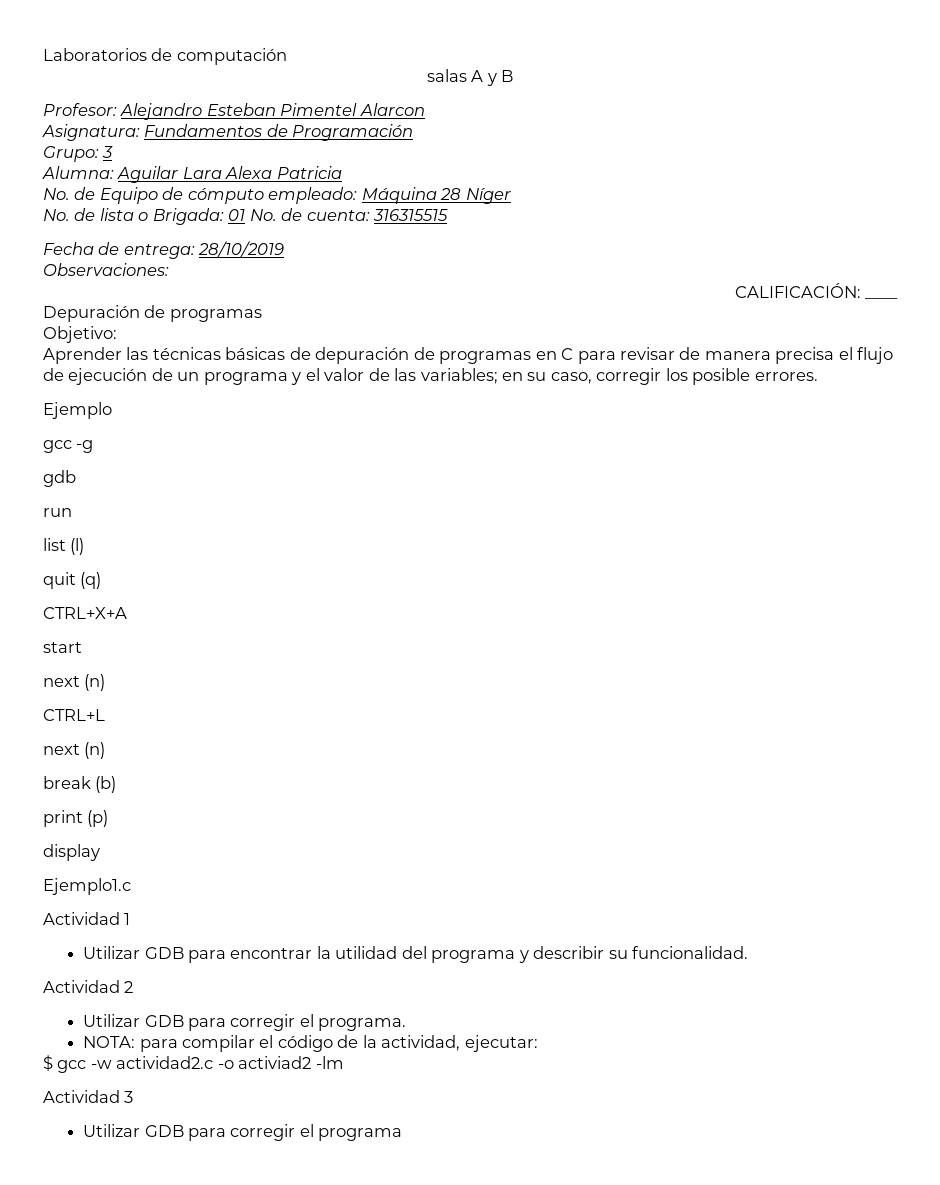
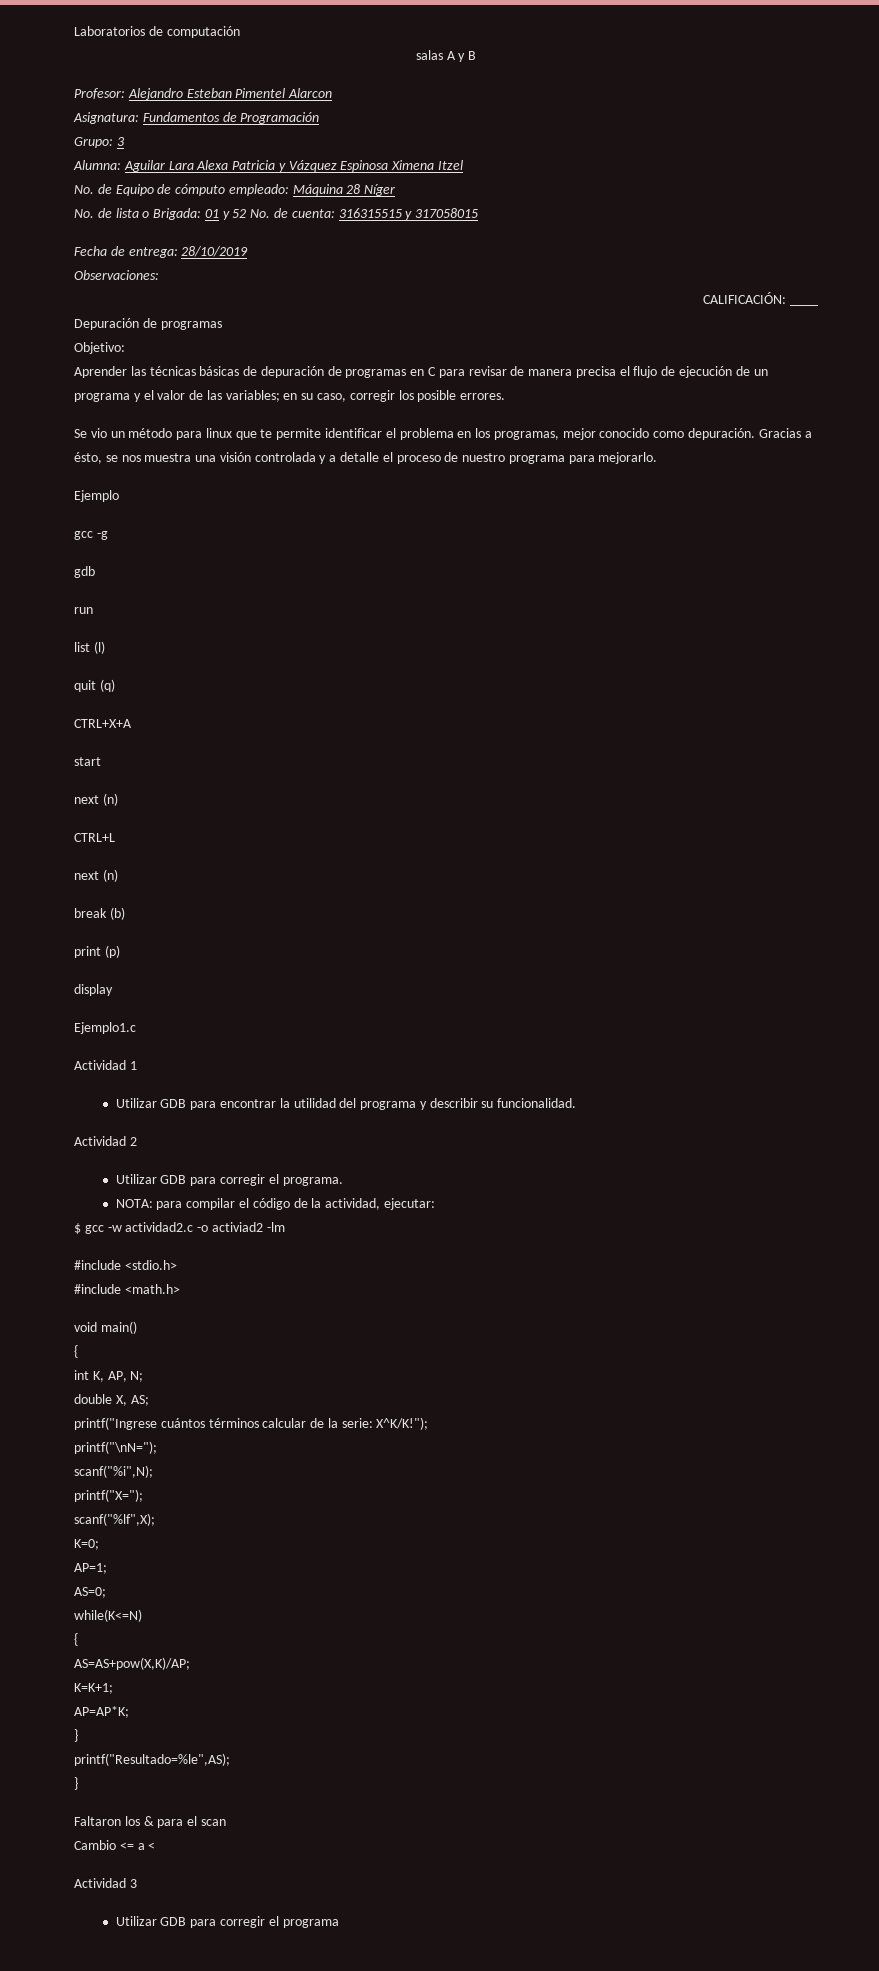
- Alumna: Aguilar Lara Alexa Patricia
+ Alumna: Aguilar Lara Alexa Patricia y Vázquez Espinosa Ximena Itzel
- No. de lista o Brigada: 01 No. de cuenta: 316315515
+ No. de lista o Brigada: 01 y 52 No. de cuenta: 316315515 y 317058015
+ Se vio un método para linux que te permite identificar el problema en los programas, mejor conocido como depuración. Gracias a ésto, se nos muestra una visión controlada y a detalle el proceso de nuestro programa para mejorarlo.
+ #include <stdio.h>
+ #include <math.h>
+ void main()
+ {
+ int K, AP, N;
+ double X, AS;
+ printf("Ingrese cuántos términos calcular de la serie: X^K/K!");
+ printf("\nN=");
+ scanf("%i",N);
+ printf("X=");
+ scanf("%lf",X);
+ K=0;
+ AP=1;
+ AS=0;
+ while(K<=N)
+ {
+ AS=AS+pow(X,K)/AP;
+ K=K+1;
+ AP=AP*K;
+ }
+ printf("Resultado=%le",AS);
+ }
+ Faltaron los & para el scan
+ Cambio <= a <

